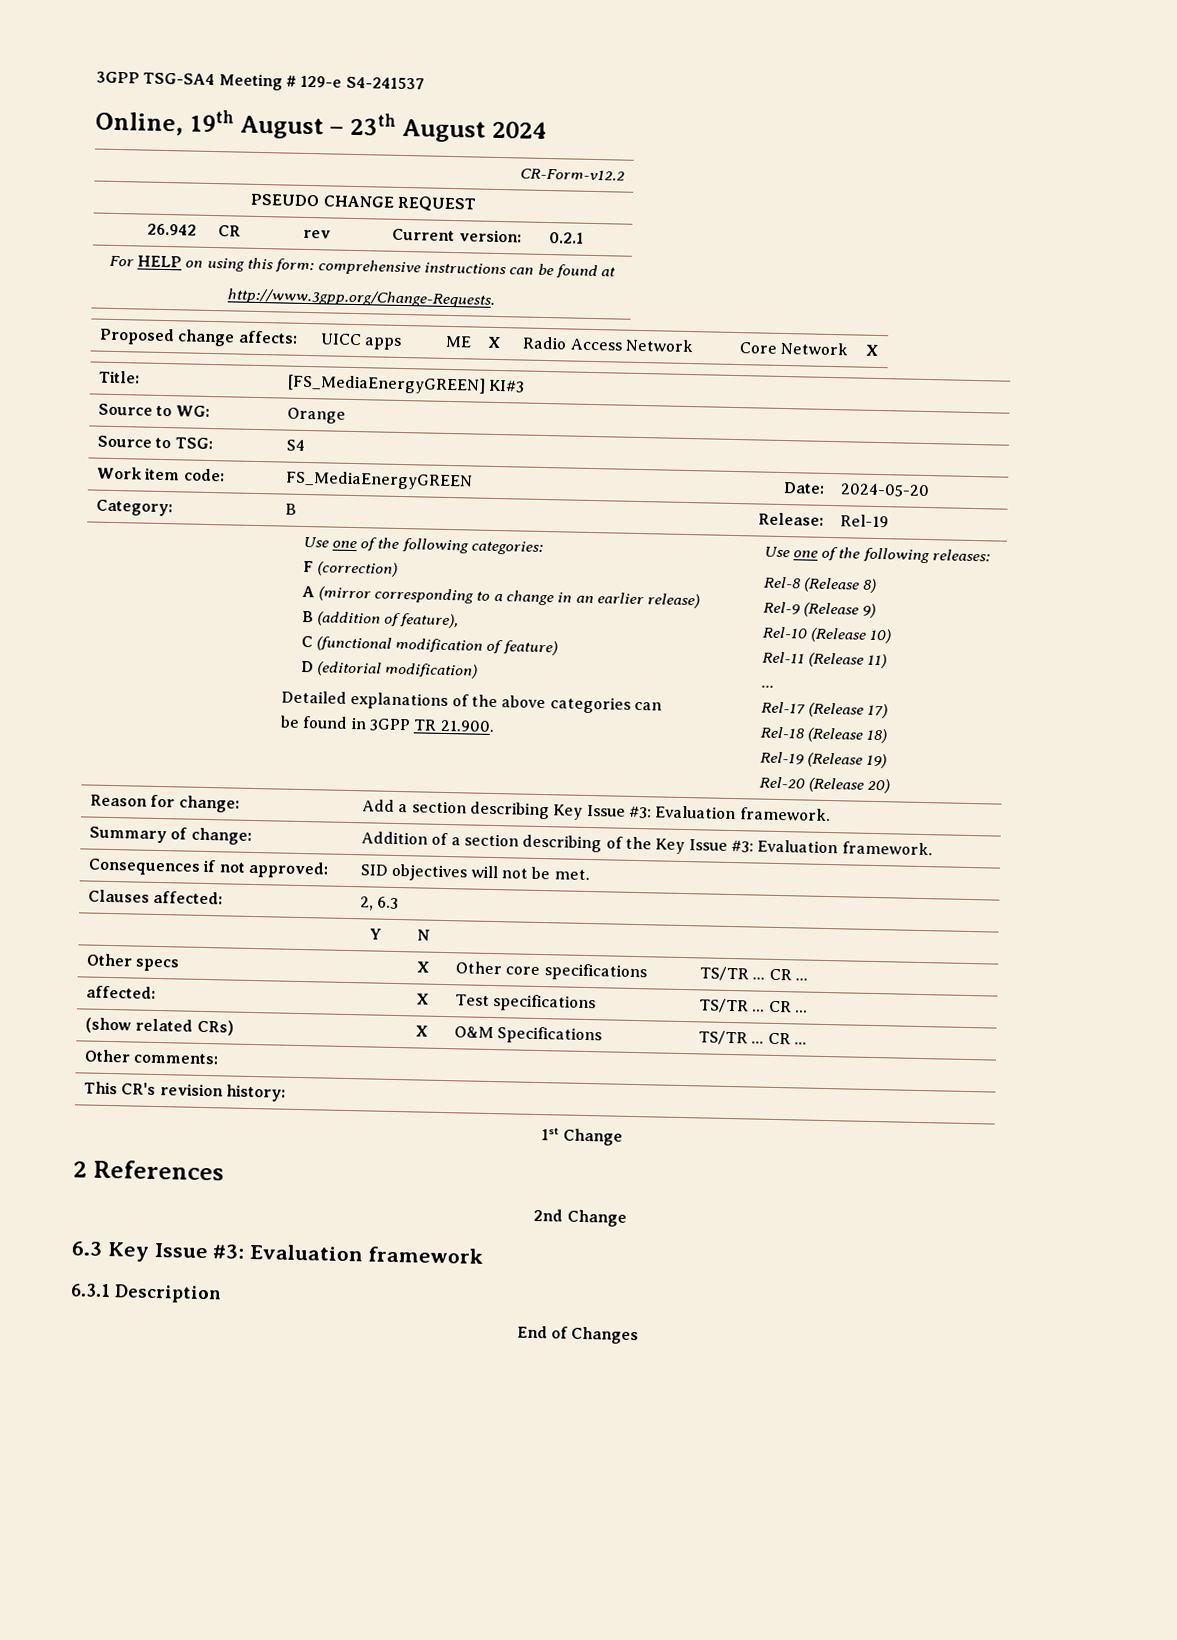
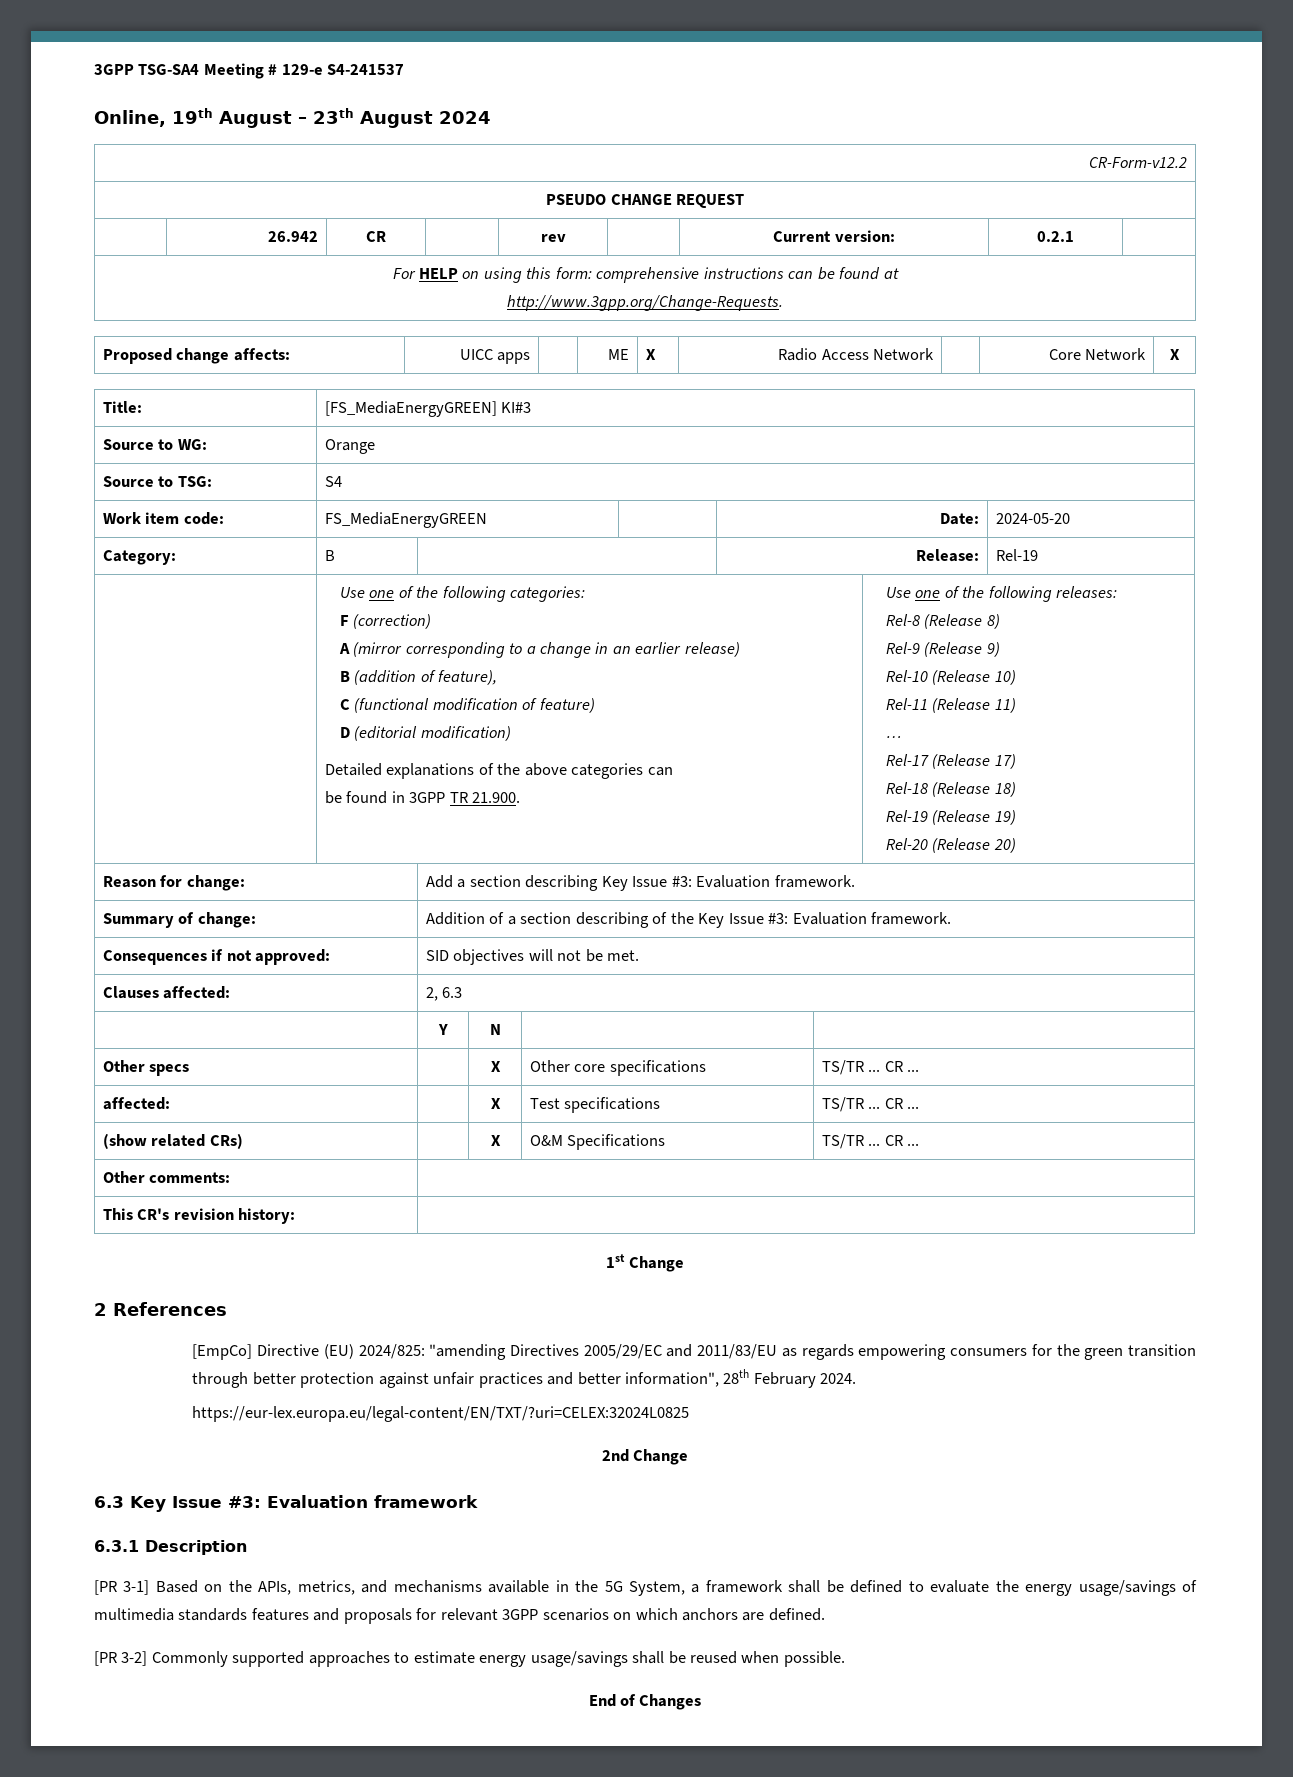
+ [EmpCo] Directive (EU) 2024/825: "amending Directives 2005/29/EC and 2011/83/EU as regards empowering consumers for the green transition through better protection against unfair practices and better information", 28th February 2024.
+ https://eur-lex.europa.eu/legal-content/EN/TXT/?uri=CELEX:32024L0825
+ [PR 3-1] Based on the APIs, metrics, and mechanisms available in the 5G System, a framework shall be defined to evaluate the energy usage/savings of multimedia standards features and proposals for relevant 3GPP scenarios on which anchors are defined.
+ [PR 3-2] Commonly supported approaches to estimate energy usage/savings shall be reused when possible.

